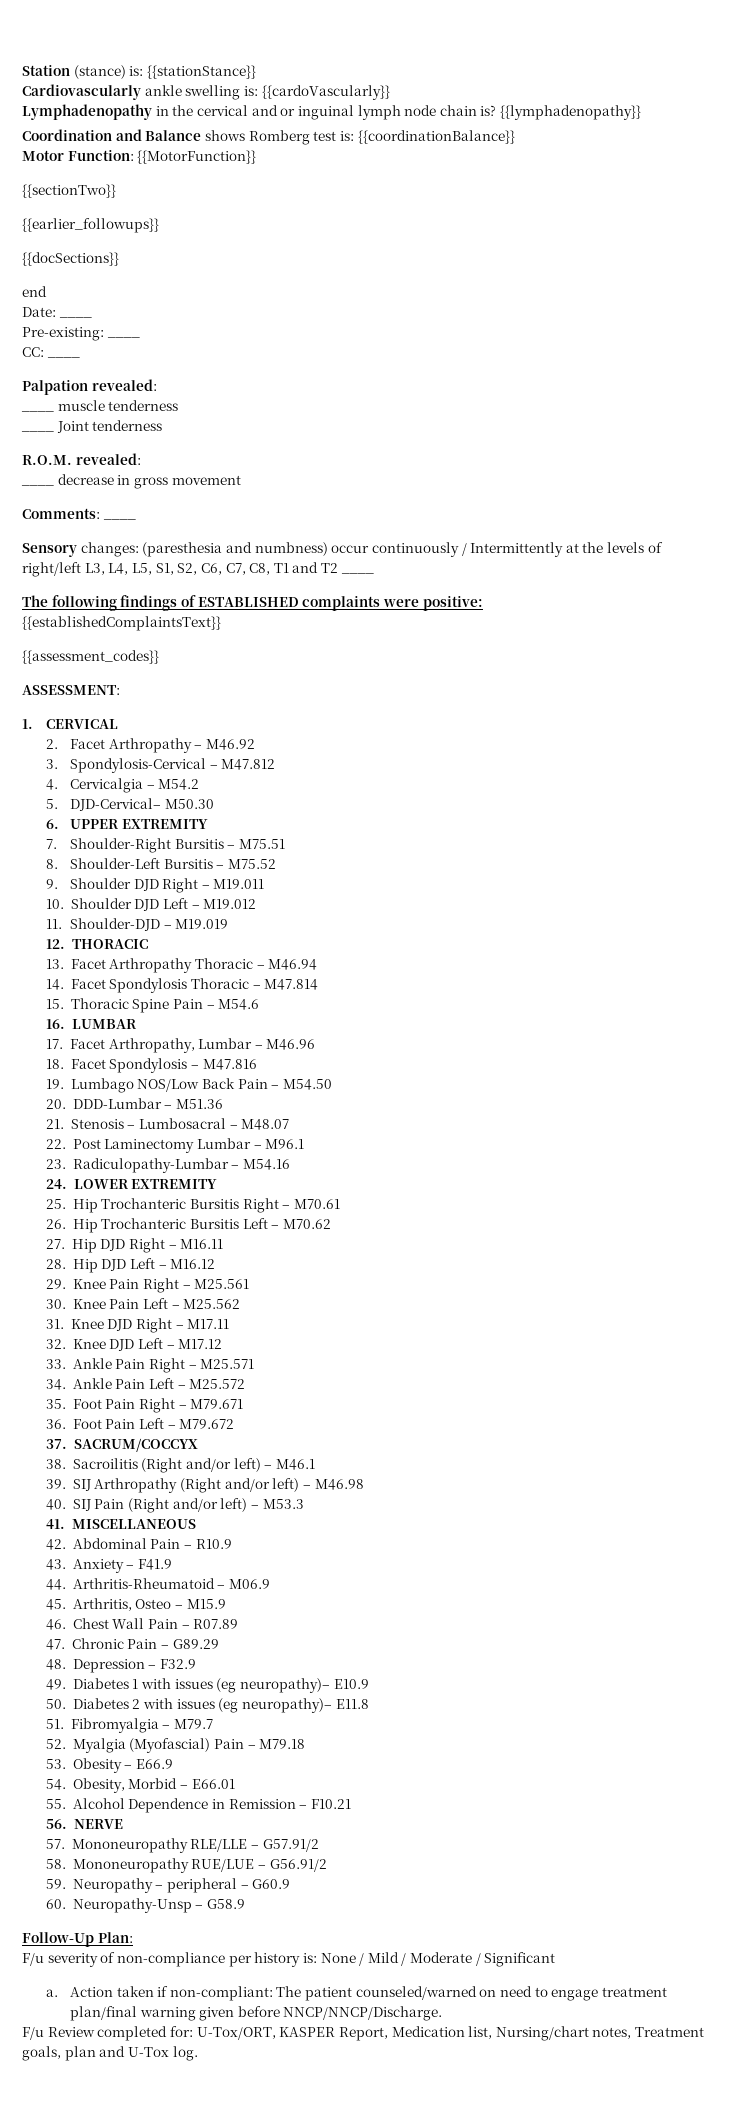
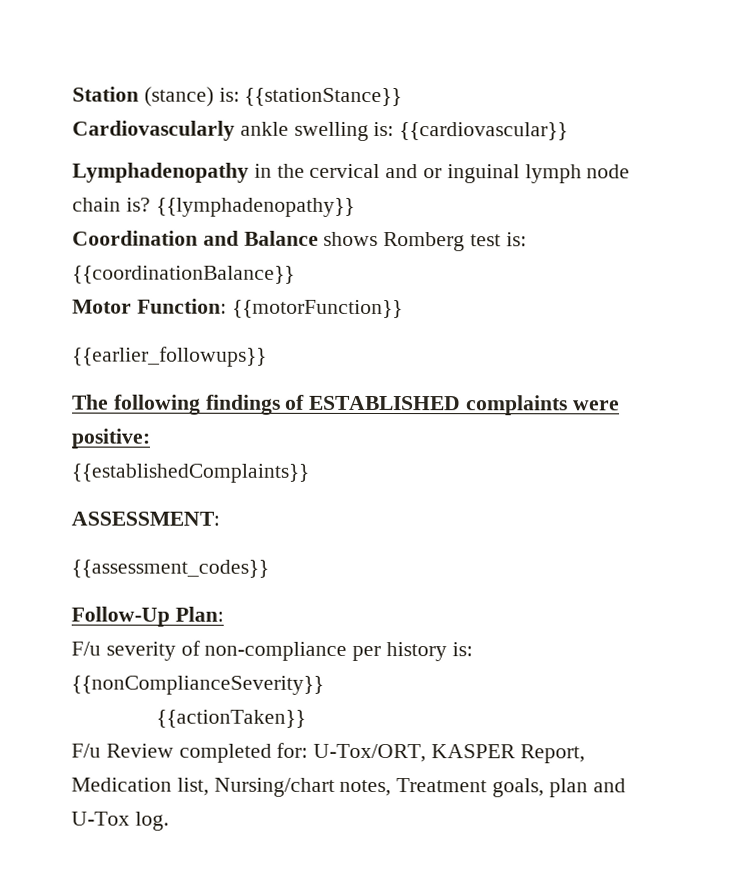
- Cardiovascularly ankle swelling is: {{cardoVascularly}}
+ Cardiovascularly ankle swelling is: {{cardiovascular}}
- Motor Function: {{MotorFunction}}
- {{sectionTwo}}
+ Motor Function: {{motorFunction}}
- {{docSections}}
- end
- Date: ____
- Pre-existing: ____
- CC: ____
- Palpation revealed:
- ____ muscle tenderness
- ____ Joint tenderness
- R.O.M. revealed:
- ____ decrease in gross movement
- Comments: ____
- Sensory changes: (paresthesia and numbness) occur continuously / Intermittently at the levels of right/left L3, L4, L5, S1, S2, C6, C7, C8, T1 and T2 ____
- {{establishedComplaintsText}}
- {{assessment_codes}}
+ {{establishedComplaints}}
- 1. CERVICAL
- 2. Facet Arthropathy – M46.92
- 3. Spondylosis-Cervical – M47.812
- 4. Cervicalgia – M54.2
- 5. DJD-Cervical– M50.30
- 6. UPPER EXTREMITY
- 7. Shoulder-Right Bursitis – M75.51
- 8. Shoulder-Left Bursitis – M75.52
- 9. Shoulder DJD Right – M19.011
- 10. Shoulder DJD Left – M19.012
- 11. Shoulder-DJD – M19.019
- 12. THORACIC
- 13. Facet Arthropathy Thoracic – M46.94
- 14. Facet Spondylosis Thoracic – M47.814
- 15. Thoracic Spine Pain – M54.6
- 16. LUMBAR
- 17. Facet Arthropathy, Lumbar – M46.96
- 18. Facet Spondylosis – M47.816
- 19. Lumbago NOS/Low Back Pain – M54.50
- 20. DDD-Lumbar – M51.36
- 21. Stenosis – Lumbosacral – M48.07
- 22. Post Laminectomy Lumbar – M96.1
- 23. Radiculopathy-Lumbar – M54.16
- 24. LOWER EXTREMITY
- 25. Hip Trochanteric Bursitis Right – M70.61
- 26. Hip Trochanteric Bursitis Left – M70.62
- 27. Hip DJD Right – M16.11
- 28. Hip DJD Left – M16.12
- 29. Knee Pain Right – M25.561
- 30. Knee Pain Left – M25.562
- 31. Knee DJD Right – M17.11
- 32. Knee DJD Left – M17.12
- 33. Ankle Pain Right – M25.571
- 34. Ankle Pain Left – M25.572
- 35. Foot Pain Right – M79.671
- 36. Foot Pain Left – M79.672
- 37. SACRUM/COCCYX
- 38. Sacroilitis (Right and/or left) – M46.1
- 39. SIJ Arthropathy (Right and/or left) – M46.98
- 40. SIJ Pain (Right and/or left) – M53.3
- 41. MISCELLANEOUS
- 42. Abdominal Pain – R10.9
- 43. Anxiety – F41.9
- 44. Arthritis-Rheumatoid – M06.9
- 45. Arthritis, Osteo – M15.9
- 46. Chest Wall Pain – R07.89
- 47. Chronic Pain – G89.29
- 48. Depression – F32.9
- 49. Diabetes 1 with issues (eg neuropathy)– E10.9
- 50. Diabetes 2 with issues (eg neuropathy)– E11.8
- 51. Fibromyalgia – M79.7
- 52. Myalgia (Myofascial) Pain – M79.18
- 53. Obesity – E66.9
- 54. Obesity, Morbid – E66.01
- 55. Alcohol Dependence in Remission – F10.21
- 56. NERVE
- 57. Mononeuropathy RLE/LLE – G57.91/2
- 58. Mononeuropathy RUE/LUE – G56.91/2
- 59. Neuropathy – peripheral – G60.9
- 60. Neuropathy-Unsp – G58.9
+ {{assessment_codes}}
- F/u severity of non-compliance per history is: None / Mild / Moderate / Significant
- a. Action taken if non-compliant: The patient counseled/warned on need to engage treatment plan/final warning given before NNCP/NNCP/Discharge.
+ F/u severity of non-compliance per history is: {{nonComplianceSeverity}}
+ {{actionTaken}}

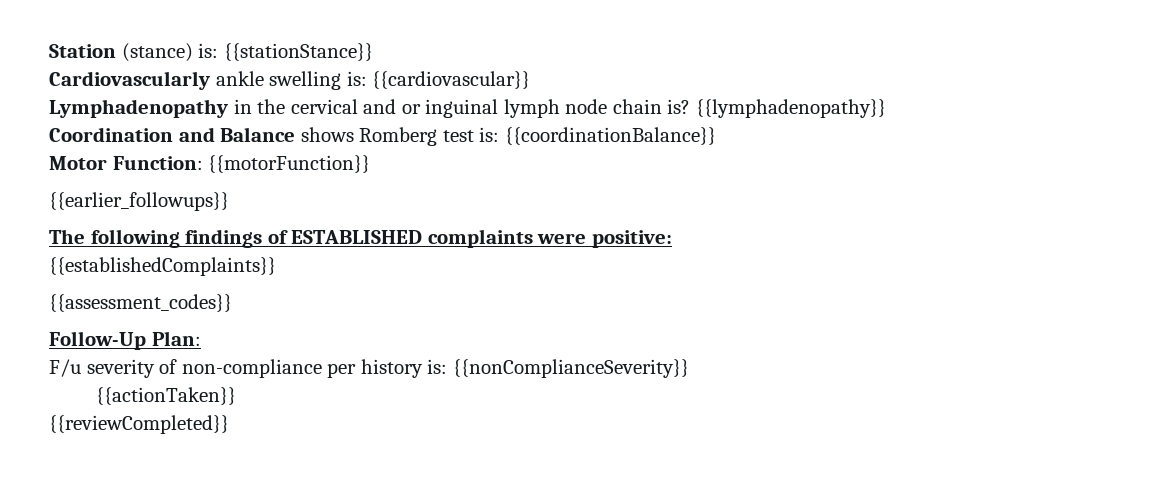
- ASSESSMENT:
- F/u Review completed for: U-Tox/ORT, KASPER Report, Medication list, Nursing/chart notes, Treatment goals, plan and U-Tox log.
+ {{reviewCompleted}}

